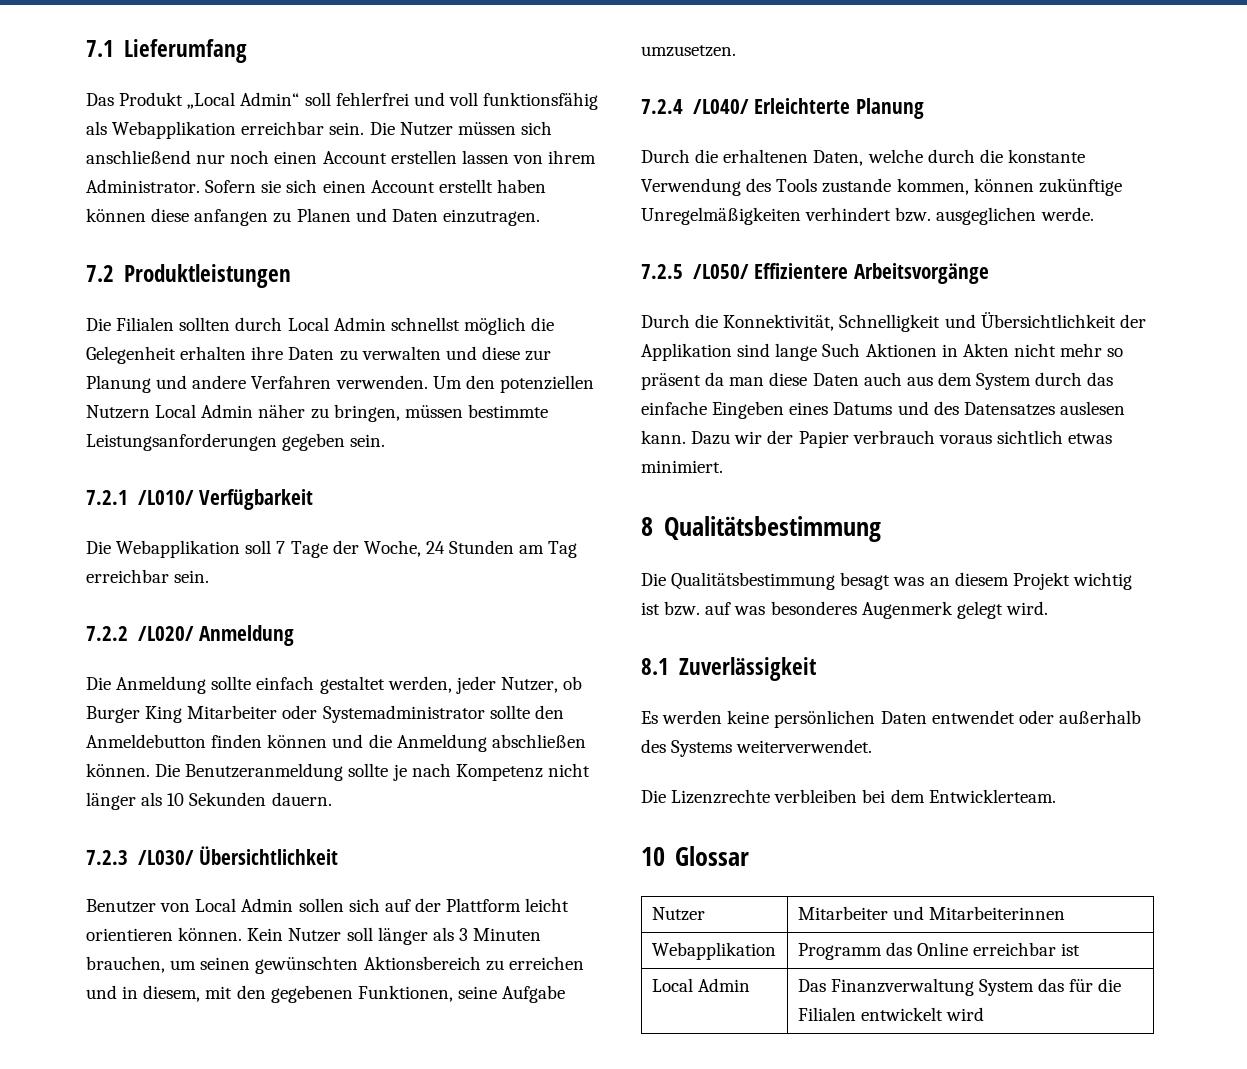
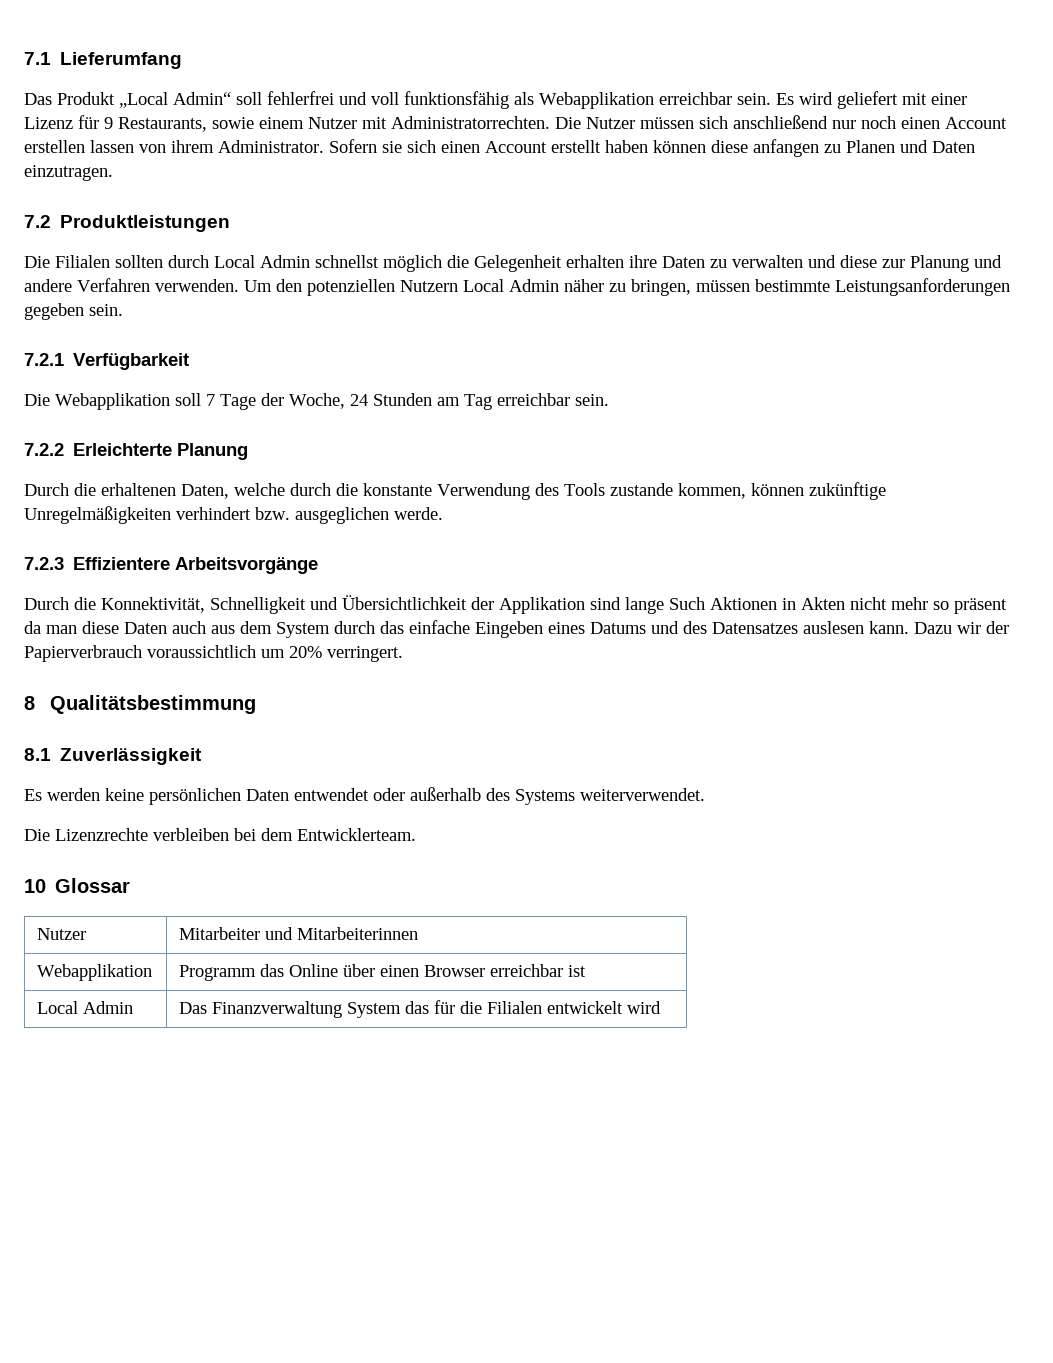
+ Es wird geliefert mit einer Lizenz für 9 Restaurants, sowie einem Nutzer mit Administratorrechten.
- 7.2.1 /L010/ Verfügbarkeit
+ 7.2.1 Verfügbarkeit
- 7.2.2 /L020/ Anmeldung
- Die Anmeldung sollte einfach gestaltet werden, jeder Nutzer, ob Burger King Mitarbeiter oder Systemadministrator sollte den Anmeldebutton finden können und die Anmeldung abschließen können. Die Benutzeranmeldung sollte je nach Kompetenz nicht länger als 10 Sekunden dauern.
- 7.2.3 /L030/ Übersichtlichkeit
- Benutzer von Local Admin sollen sich auf der Plattform leicht orientieren können. Kein Nutzer soll länger als 3 Minuten brauchen, um seinen gewünschten Aktionsbereich zu erreichen und in diesem, mit den gegebenen Funktionen, seine Aufgabe umzusetzen.
- 7.2.4 /L040/ Erleichterte Planung
+ 7.2.2 Erleichterte Planung
- 7.2.5 /L050/ Effizientere Arbeitsvorgänge
+ 7.2.3 Effizientere Arbeitsvorgänge
- Dazu wir der Papier verbrauch voraus sichtlich etwas minimiert.
+ Dazu wir der Papierverbrauch voraussichtlich um 20% verringert.
  8 Qualitätsbestimmung
- Die Qualitätsbestimmung besagt was an diesem Projekt wichtig ist bzw. auf was besonderes Augenmerk gelegt wird.
- Webapplikation | Programm das Online erreichbar ist
+ Webapplikation | Programm das Online über einen Browser erreichbar ist

